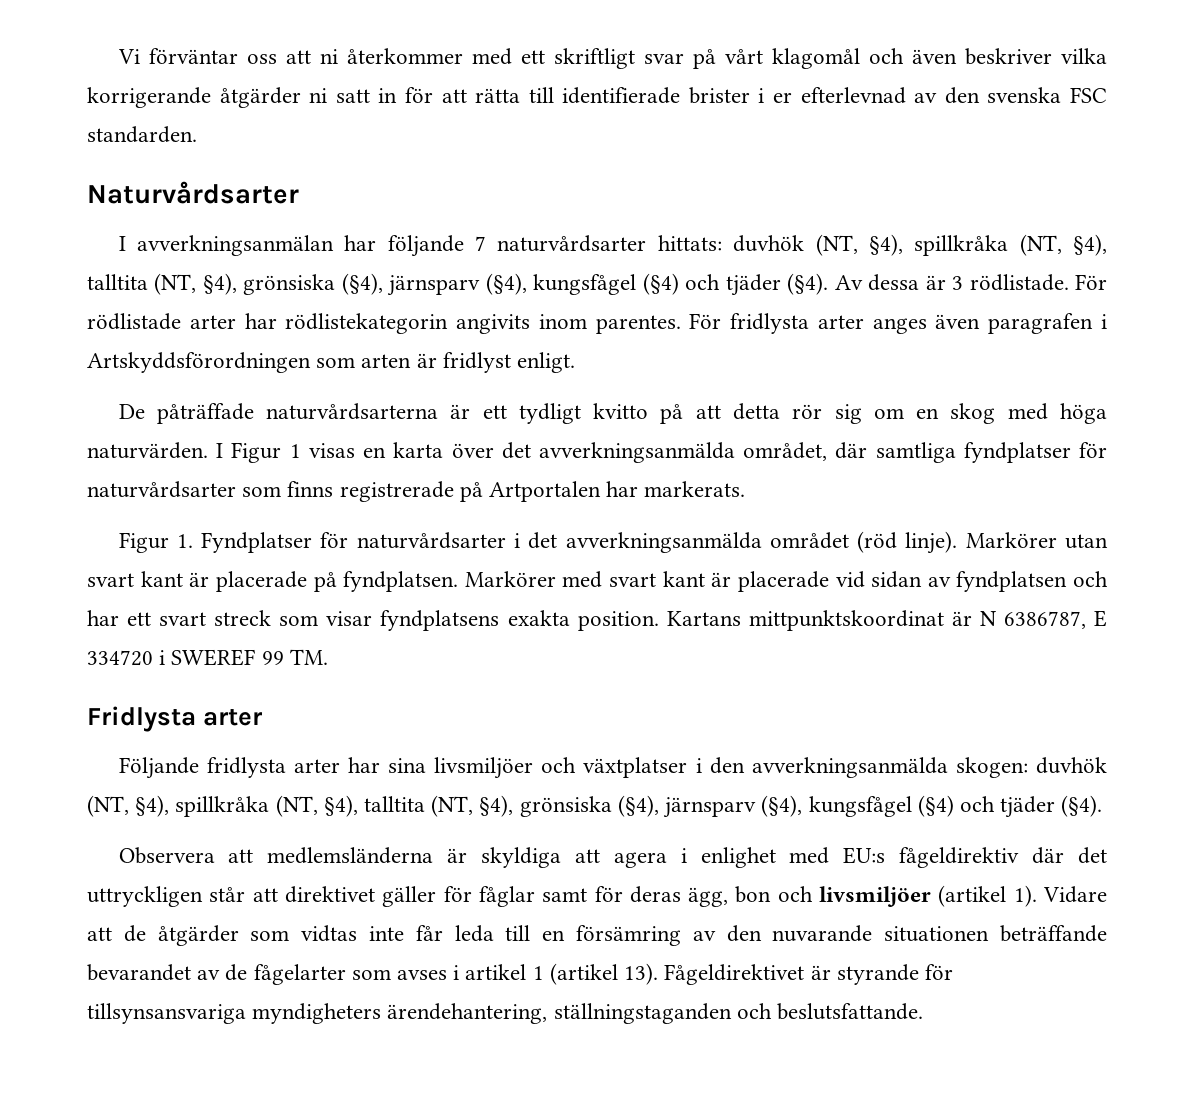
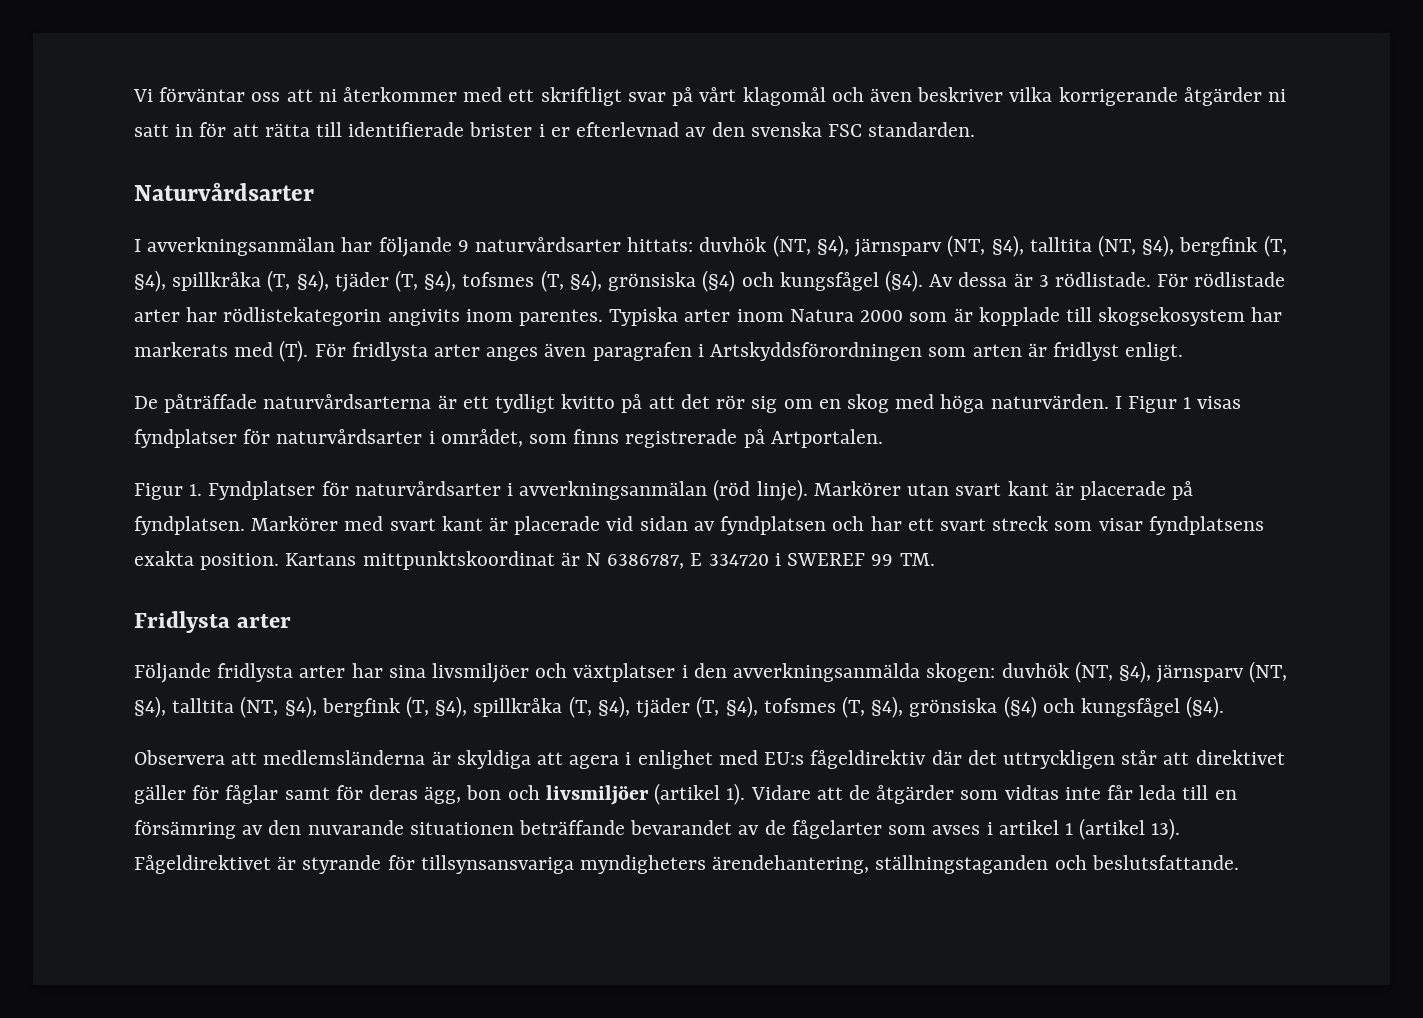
- I avverkningsanmälan har följande 7 naturvårdsarter hittats: duvhök (NT, §4), spillkråka (NT, §4), talltita (NT, §4), grönsiska (§4), järnsparv (§4), kungsfågel (§4) och tjäder (§4).
+ I avverkningsanmälan har följande 9 naturvårdsarter hittats: duvhök (NT, §4), järnsparv (NT, §4), talltita (NT, §4), bergfink (T, §4), spillkråka (T, §4), tjäder (T, §4), tofsmes (T, §4), grönsiska (§4) och kungsfågel (§4).
- För fridlysta arter anges även paragrafen i Artskyddsförordningen som arten är fridlyst enligt.
+ Typiska arter inom Natura 2000 som är kopplade till skogsekosystem har markerats med (T). För fridlysta arter anges även paragrafen i Artskyddsförordningen som arten är fridlyst enligt.
- De påträffade naturvårdsarterna är ett tydligt kvitto på att detta rör sig om en skog med höga naturvärden.
+ De påträffade naturvårdsarterna är ett tydligt kvitto på att det rör sig om en skog med höga naturvärden.
- I Figur 1 visas en karta över det avverkningsanmälda området, där samtliga fyndplatser för naturvårdsarter som finns registrerade på Artportalen har markerats.
+ I Figur 1 visas fyndplatser för naturvårdsarter i området, som finns registrerade på Artportalen.
- Figur 1. Fyndplatser för naturvårdsarter i det avverkningsanmälda området (röd linje).
+ Figur 1. Fyndplatser för naturvårdsarter i avverkningsanmälan (röd linje).
- Följande fridlysta arter har sina livsmiljöer och växtplatser i den avverkningsanmälda skogen: duvhök (NT, §4), spillkråka (NT, §4), talltita (NT, §4), grönsiska (§4), järnsparv (§4), kungsfågel (§4) och tjäder (§4).
+ Följande fridlysta arter har sina livsmiljöer och växtplatser i den avverkningsanmälda skogen: duvhök (NT, §4), järnsparv (NT, §4), talltita (NT, §4), bergfink (T, §4), spillkråka (T, §4), tjäder (T, §4), tofsmes (T, §4), grönsiska (§4) och kungsfågel (§4).

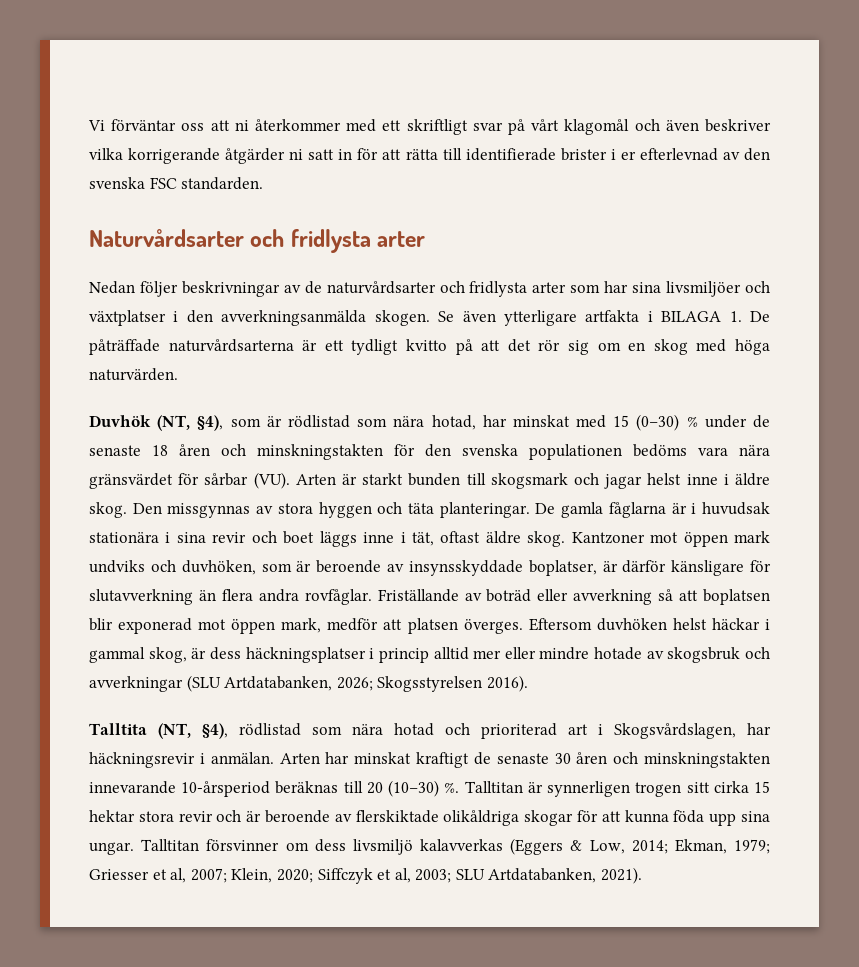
- Naturvårdsarter
- I avverkningsanmälan har följande 9 naturvårdsarter hittats: duvhök (NT, §4), järnsparv (NT, §4), talltita (NT, §4), bergfink (T, §4), spillkråka (T, §4), tjäder (T, §4), tofsmes (T, §4), grönsiska (§4) och kungsfågel (§4). Av dessa är 3 rödlistade. För rödlistade arter har rödlistekategorin angivits inom parentes. Typiska arter inom Natura 2000 som är kopplade till skogsekosystem har markerats med (T). För fridlysta arter anges även paragrafen i Artskyddsförordningen som arten är fridlyst enligt.
- De påträffade naturvårdsarterna är ett tydligt kvitto på att det rör sig om en skog med höga naturvärden. I Figur 1 visas fyndplatser för naturvårdsarter i området, som finns registrerade på Artportalen.
- Figur 1. Fyndplatser för naturvårdsarter i avverkningsanmälan (röd linje). Markörer utan svart kant är placerade på fyndplatsen. Markörer med svart kant är placerade vid sidan av fyndplatsen och har ett svart streck som visar fyndplatsens exakta position. Kartans mittpunktskoordinat är N 6386787, E 334720 i SWEREF 99 TM.
- Fridlysta arter
- Följande fridlysta arter har sina livsmiljöer och växtplatser i den avverkningsanmälda skogen: duvhök (NT, §4), järnsparv (NT, §4), talltita (NT, §4), bergfink (T, §4), spillkråka (T, §4), tjäder (T, §4), tofsmes (T, §4), grönsiska (§4) och kungsfågel (§4).
- Observera att medlemsländerna är skyldiga att agera i enlighet med EU:s fågeldirektiv där det uttryckligen står att direktivet gäller för fåglar samt för deras ägg, bon och livsmiljöer (artikel 1). Vidare att de åtgärder som vidtas inte får leda till en försämring av den nuvarande situationen beträffande bevarandet av de fågelarter som avses i artikel 1 (artikel 13). Fågeldirektivet är styrande för tillsynsansvariga myndigheters ärendehantering, ställningstaganden och beslutsfattande.
+ Naturvårdsarter och fridlysta arter
+ Nedan följer beskrivningar av de naturvårdsarter och fridlysta arter som har sina livsmiljöer och växtplatser i den avverkningsanmälda skogen. Se även ytterligare artfakta i BILAGA 1. De påträffade naturvårdsarterna är ett tydligt kvitto på att det rör sig om en skog med höga naturvärden.
+ Duvhök (NT, §4), som är rödlistad som nära hotad, har minskat med 15 (0–30) % under de senaste 18 åren och minskningstakten för den svenska populationen bedöms vara nära gränsvärdet för sårbar (VU). Arten är starkt bunden till skogsmark och jagar helst inne i äldre skog. Den missgynnas av stora hyggen och täta planteringar. De gamla fåglarna är i huvudsak stationära i sina revir och boet läggs inne i tät, oftast äldre skog. Kantzoner mot öppen mark undviks och duvhöken, som är beroende av insynsskyddade boplatser, är därför känsligare för slutavverkning än flera andra rovfåglar. Friställande av boträd eller avverkning så att boplatsen blir exponerad mot öppen mark, medför att platsen överges. Eftersom duvhöken helst häckar i gammal skog, är dess häckningsplatser i princip alltid mer eller mindre hotade av skogsbruk och avverkningar (SLU Artdatabanken, 2026; Skogsstyrelsen 2016).
+ Talltita (NT, §4), rödlistad som nära hotad och prioriterad art i Skogsvårdslagen, har häckningsrevir i anmälan. Arten har minskat kraftigt de senaste 30 åren och minskningstakten innevarande 10-årsperiod beräknas till 20 (10–30) %. Talltitan är synnerligen trogen sitt cirka 15 hektar stora revir och är beroende av flerskiktade olikåldriga skogar för att kunna föda upp sina ungar. Talltitan försvinner om dess livsmiljö kalavverkas (Eggers & Low, 2014; Ekman, 1979; Griesser et al, 2007; Klein, 2020; Siffczyk et al, 2003; SLU Artdatabanken, 2021).

